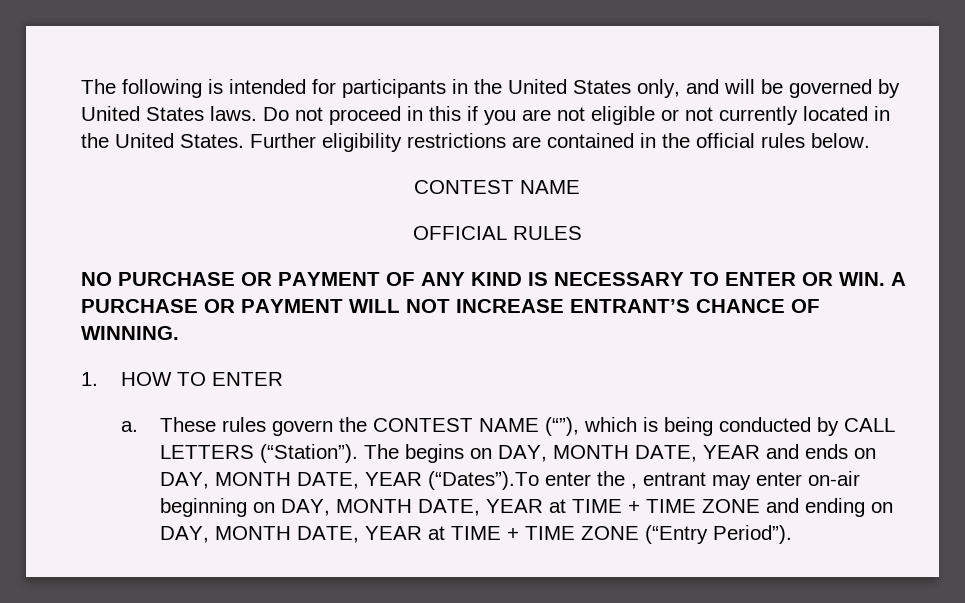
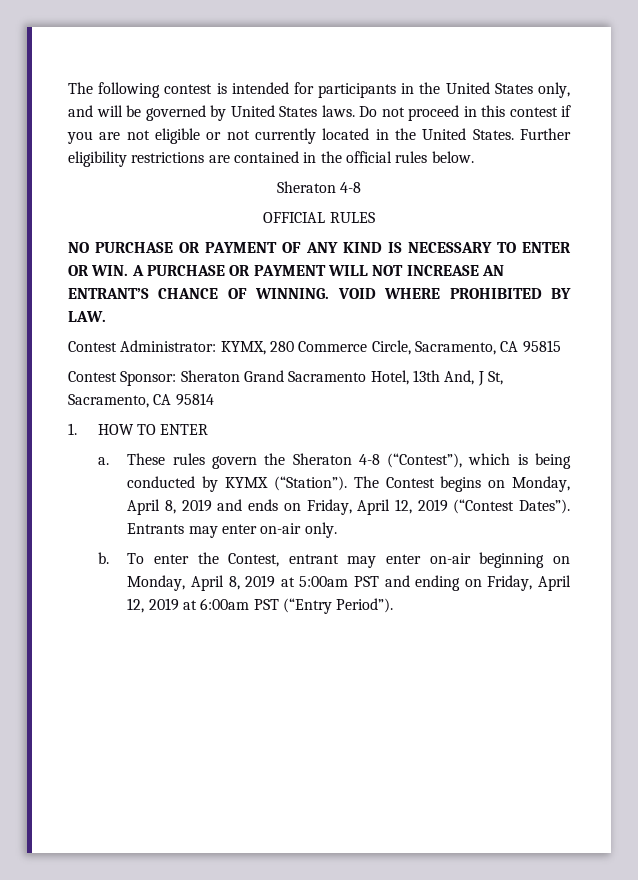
- The following is intended for participants in the United States only, and will be governed by United States laws.
+ The following contest is intended for participants in the United States only, and will be governed by United States laws.
- Do not proceed in this if you are not eligible or not currently located in the United States.
+ Do not proceed in this contest if you are not eligible or not currently located in the United States.
  Further eligibility restrictions are contained in the official rules below.
- CONTEST NAME
+ Sheraton 4-8
- NO PURCHASE OR PAYMENT OF ANY KIND IS NECESSARY TO ENTER OR WIN. A PURCHASE OR PAYMENT WILL NOT INCREASE ENTRANT’S CHANCE OF WINNING.
+ NO PURCHASE OR PAYMENT OF ANY KIND IS NECESSARY TO ENTER OR WIN. A PURCHASE OR PAYMENT WILL NOT INCREASE AN ENTRANT’S CHANCE OF WINNING. VOID WHERE PROHIBITED BY LAW.
+ Contest Administrator: KYMX, 280 Commerce Circle, Sacramento, CA 95815
+ Contest Sponsor: Sheraton Grand Sacramento Hotel, 13th And, J St, Sacramento, CA 95814
- These rules govern the CONTEST NAME (“”), which is being conducted by CALL LETTERS (“Station”).
+ These rules govern the Sheraton 4-8 (“Contest”), which is being conducted by KYMX (“Station”).
- The begins on DAY, MONTH DATE, YEAR and ends on DAY, MONTH DATE, YEAR (“Dates”).To enter the , entrant may enter on-air beginning on DAY, MONTH DATE, YEAR at TIME + TIME ZONE and ending on DAY, MONTH DATE, YEAR at TIME + TIME ZONE (“Entry Period”).
+ The Contest begins on Monday, April 8, 2019 and ends on Friday, April 12, 2019 (“Contest Dates”). Entrants may enter on-air only.
+ b. To enter the Contest, entrant may enter on-air beginning on Monday, April 8, 2019 at 5:00am PST and ending on Friday, April 12, 2019 at 6:00am PST (“Entry Period”).

